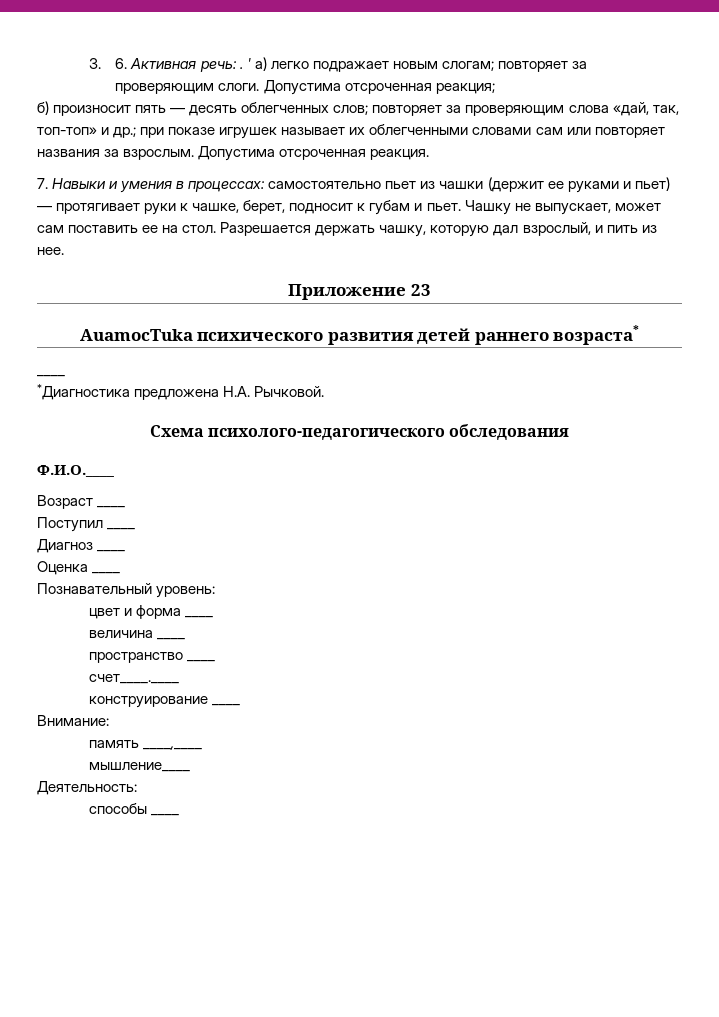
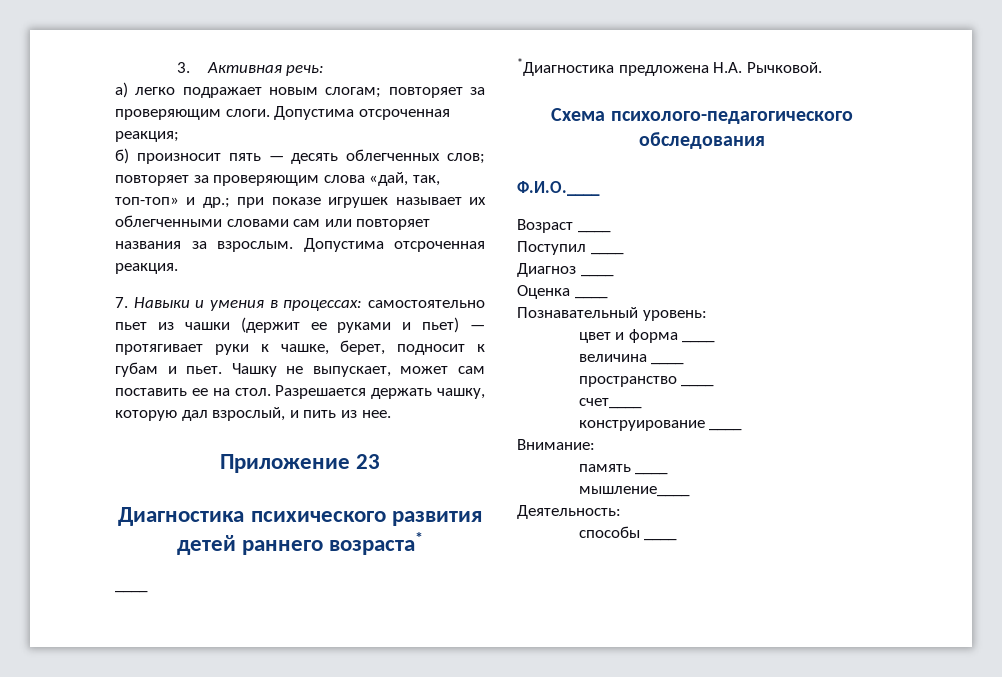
- 3. 6. Активная речь: . ' а) легко подражает новым слогам; повторяет за проверяющим слоги.
+ 3. Активная речь:
+ а) легко подражает новым слогам; повторяет за проверяющим слоги.
- AuamocTuka психического развития детей раннего возраста*
+ Диагностика психического развития детей раннего возраста*
- счет____.____
+ счет____
- память ____,____
+ память ____

